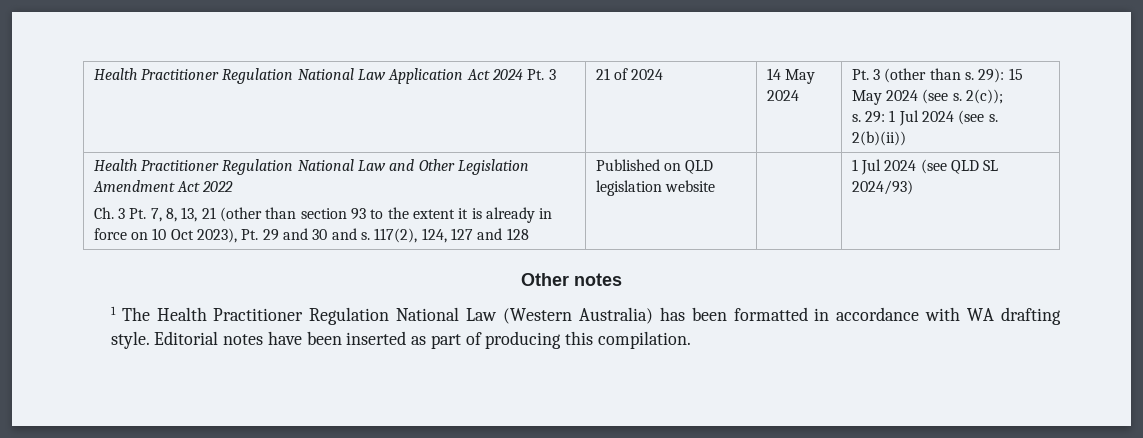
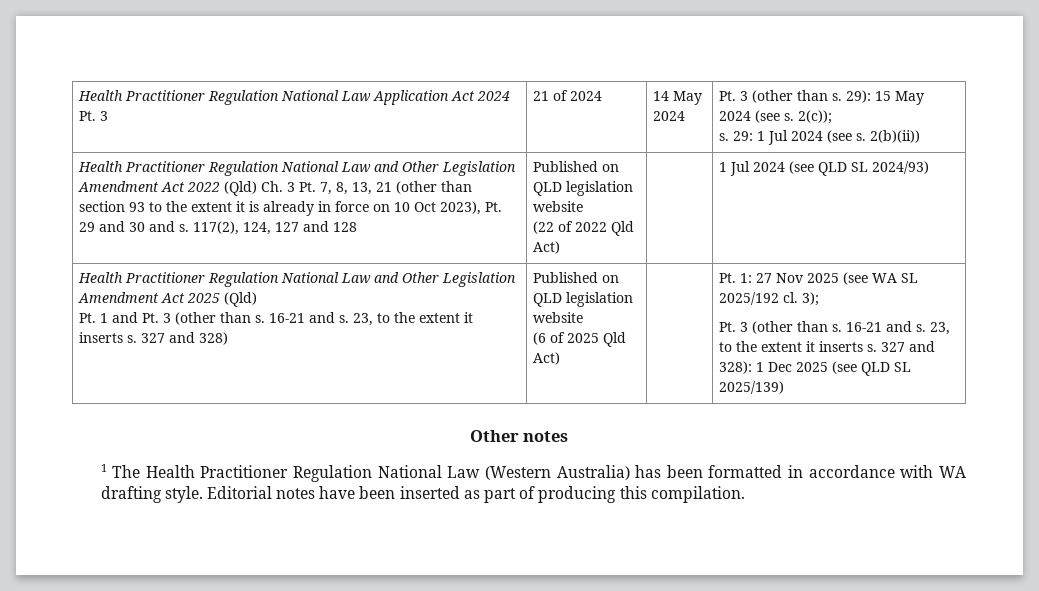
- Health Practitioner Regulation National Law and Other Legislation Amendment Act 2022
- Ch. 3 Pt. 7, 8, 13, 21 (other than section 93 to the extent it is already in force on 10 Oct 2023), Pt. 29 and 30 and s.
+ Health Practitioner Regulation National Law and Other Legislation Amendment Act 2022 (Qld) Ch. 3 Pt. 7, 8, 13, 21 (other than section 93 to the extent it is already in force on 10 Oct 2023), Pt. 29 and 30 and s.
+ (22 of 2022 Qld Act)
+ Health Practitioner Regulation National Law and Other Legislation Amendment Act 2025 (Qld)
+ Pt. 1 and Pt. 3 (other than s. 16-21 and s. 23, to the extent it inserts s. 327 and 328) | Published on QLD legislation website
+ (6 of 2025 Qld Act) | | Pt. 1: 27 Nov 2025 (see WA SL 2025/192 cl. 3);
+ Pt. 3 (other than s. 16-21 and s. 23, to the extent it inserts s. 327 and 328): 1 Dec 2025 (see QLD SL 2025/139)

